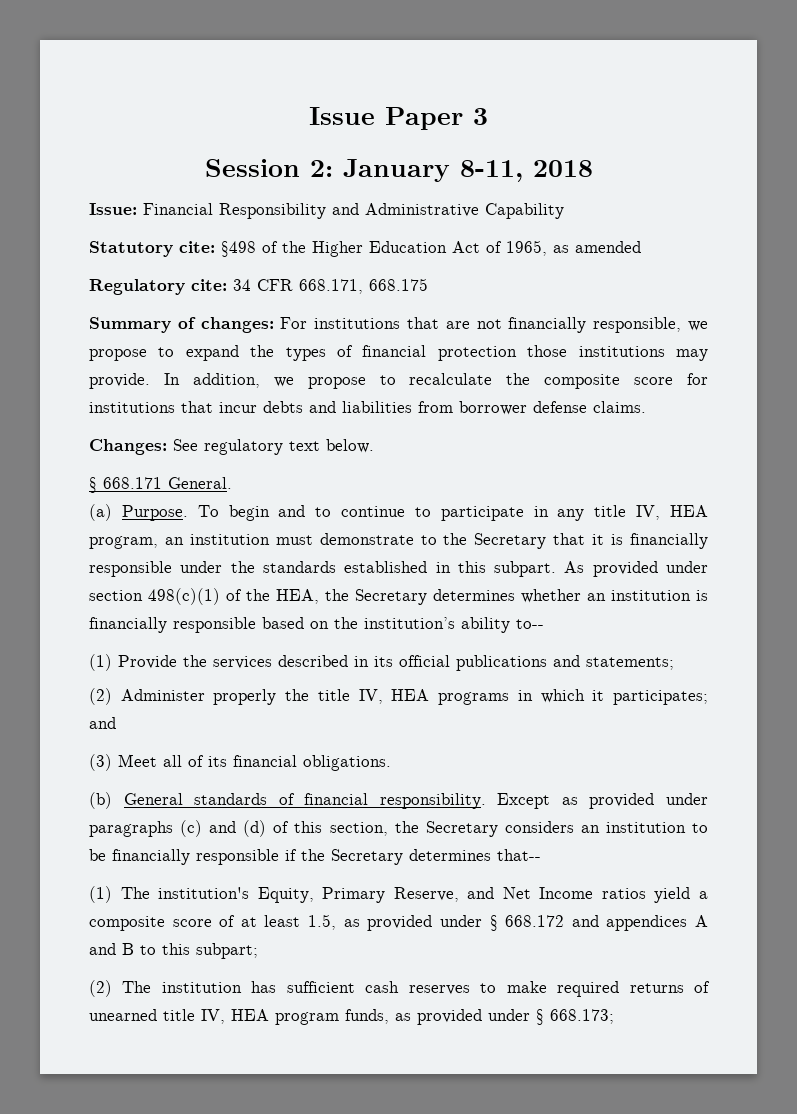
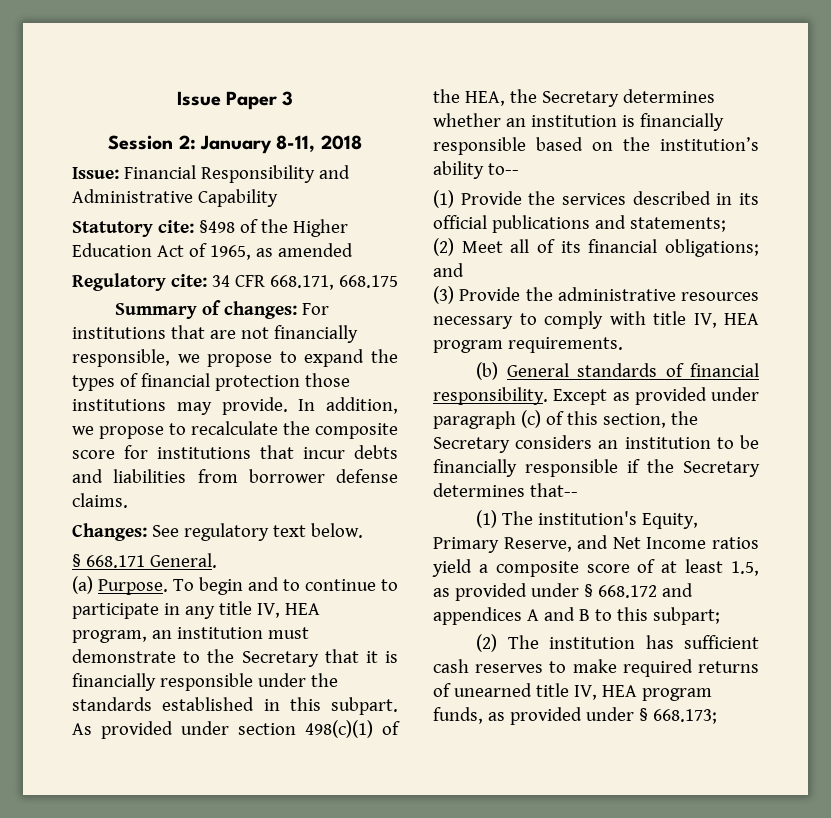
- (2) Administer properly the title IV, HEA programs in which it participates; and
- (3) Meet all of its financial obligations.
+ (2) Meet all of its financial obligations; and
+ (3) Provide the administrative resources necessary to comply with title IV, HEA program requirements.
- Except as provided under paragraphs (c) and (d) of this section, the Secretary considers an institution to be financially responsible if the Secretary determines that--
+ Except as provided under paragraph (c) of this section, the Secretary considers an institution to be financially responsible if the Secretary determines that--

